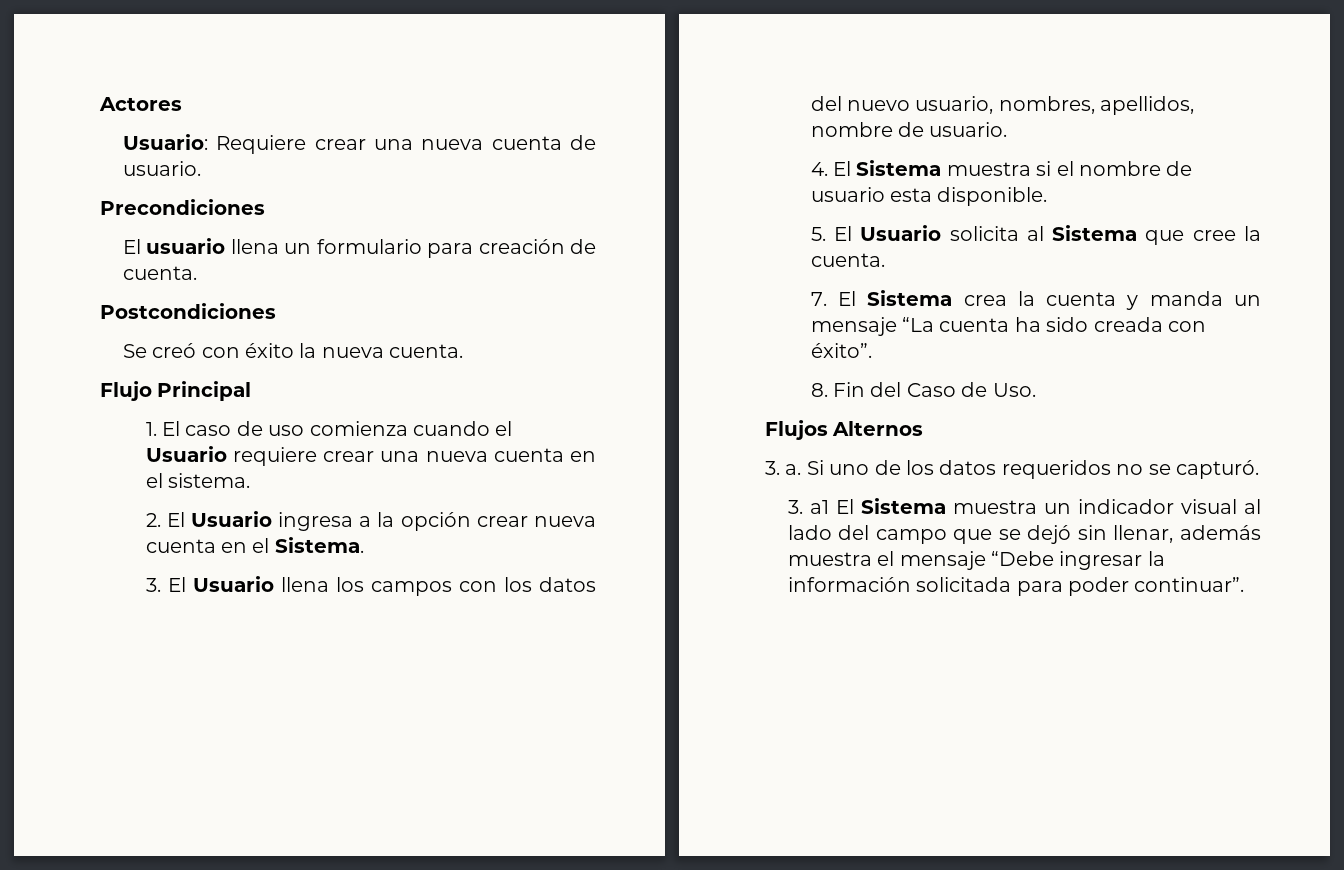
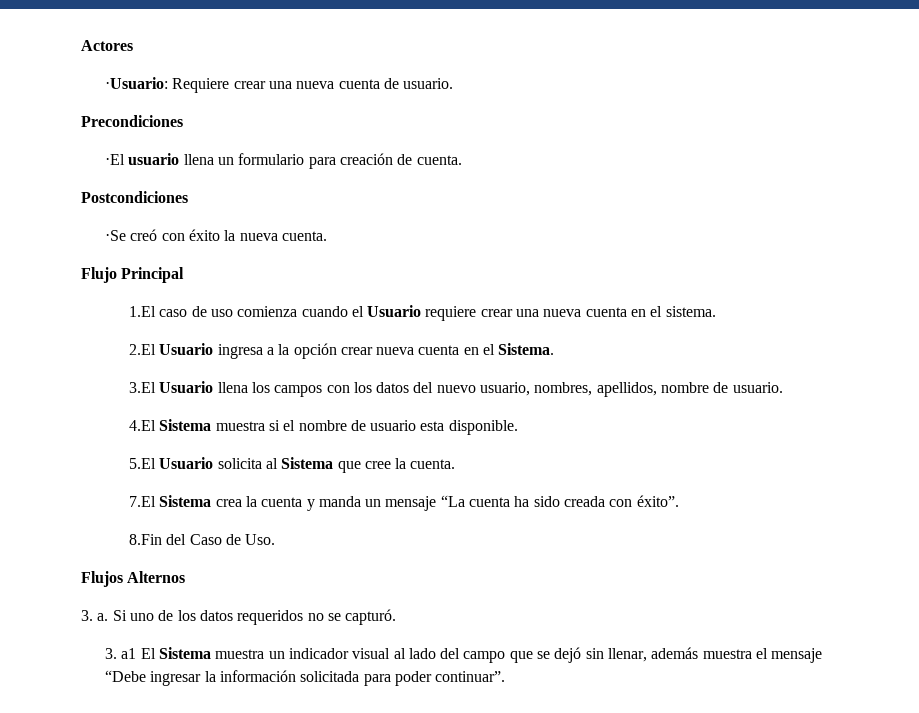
- Usuario: Requiere crear una nueva cuenta de usuario.
+ ·Usuario: Requiere crear una nueva cuenta de usuario.
- El usuario llena un formulario para creación de cuenta.
+ ·El usuario llena un formulario para creación de cuenta.
- Se creó con éxito la nueva cuenta.
+ ·Se creó con éxito la nueva cuenta.
- 1. El caso de uso comienza cuando el Usuario requiere crear una nueva cuenta en el sistema.
+ 1.El caso de uso comienza cuando el Usuario requiere crear una nueva cuenta en el sistema.
- 2. El Usuario ingresa a la opción crear nueva cuenta en el Sistema.
+ 2.El Usuario ingresa a la opción crear nueva cuenta en el Sistema.
- 3. El Usuario llena los campos con los datos del nuevo usuario, nombres, apellidos, nombre de usuario.
+ 3.El Usuario llena los campos con los datos del nuevo usuario, nombres, apellidos, nombre de usuario.
- 4. El Sistema muestra si el nombre de usuario esta disponible.
+ 4.El Sistema muestra si el nombre de usuario esta disponible.
- 5. El Usuario solicita al Sistema que cree la cuenta.
+ 5.El Usuario solicita al Sistema que cree la cuenta.
- 7. El Sistema crea la cuenta y manda un mensaje “La cuenta ha sido creada con éxito”.
+ 7.El Sistema crea la cuenta y manda un mensaje “La cuenta ha sido creada con éxito”.
- 8. Fin del Caso de Uso.
+ 8.Fin del Caso de Uso.

